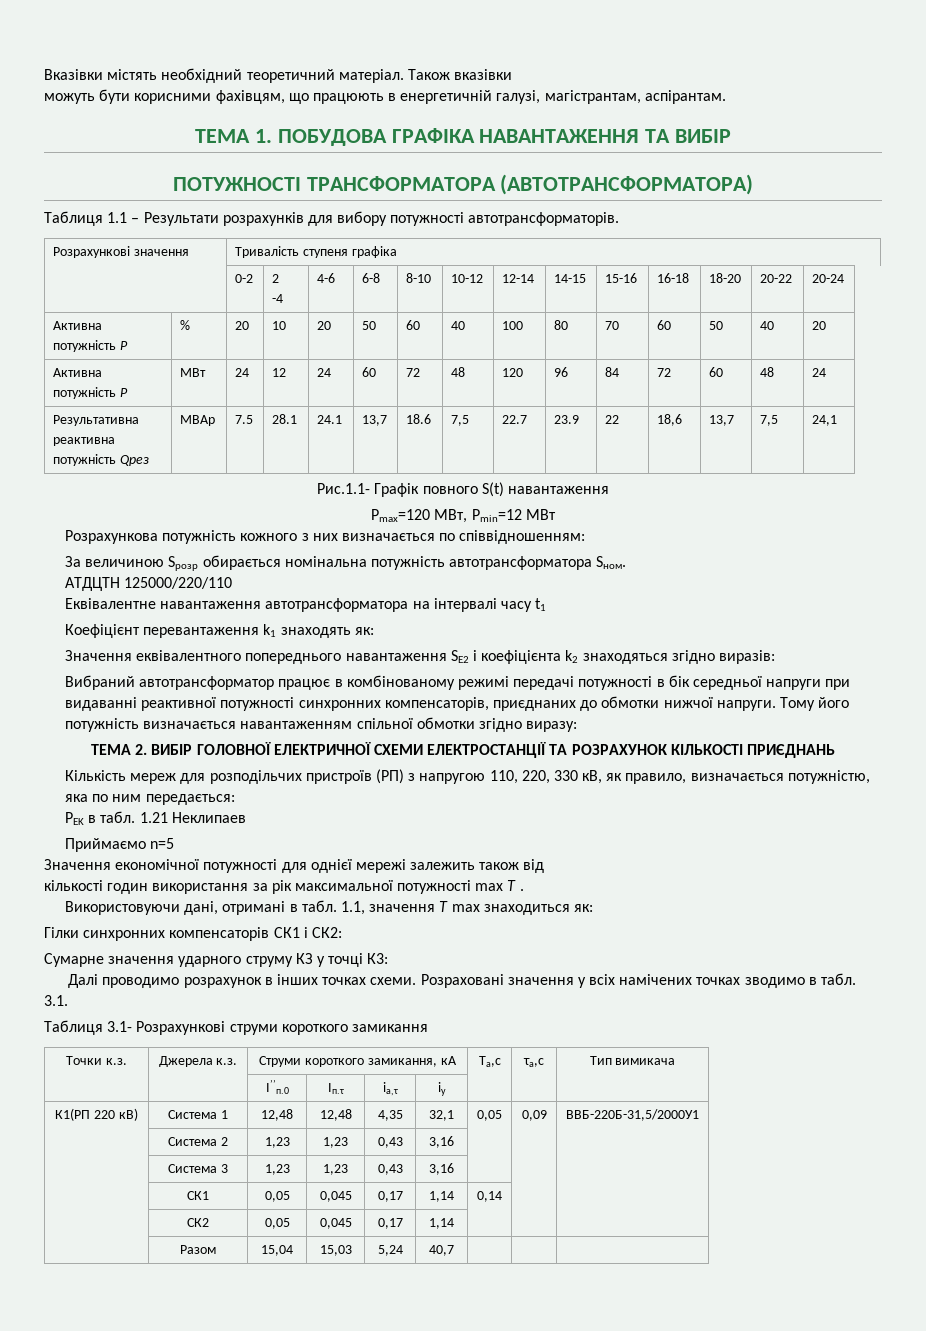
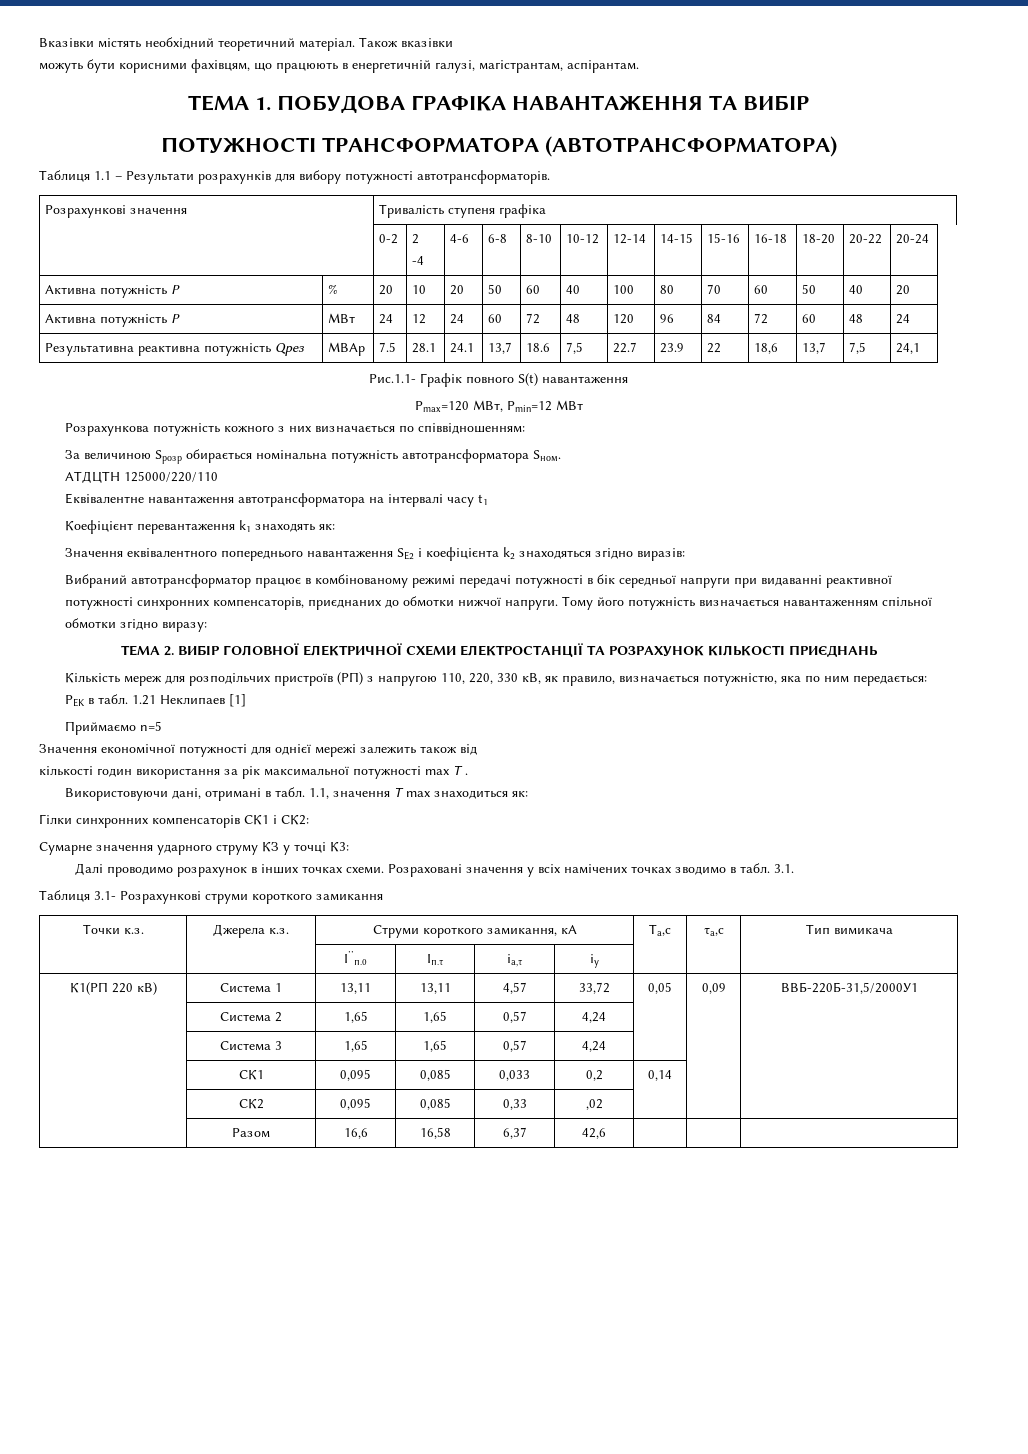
- 1.21 Неклипаев
+ 1.21 Неклипаев [1]
- К1(РП 220 кВ) | Система 1 | 12,48 | 12,48 | 4,35 | 32,1 | 0,05 | 0,09 | ВВБ-220Б-31,5/2000У1
+ К1(РП 220 кВ) | Система 1 | 13,11 | 13,11 | 4,57 | 33,72 | 0,05 | 0,09 | ВВБ-220Б-31,5/2000У1
- | Система 2 | 1,23 | 1,23 | 0,43 | 3,16 | | |
- | Система 3 | 1,23 | 1,23 | 0,43 | 3,16 | | |
- | СК1 | 0,05 | 0,045 | 0,17 | 1,14 | 0,14 | |
- | СК2 | 0,05 | 0,045 | 0,17 | 1,14 | | |
- | Разом | 15,04 | 15,03 | 5,24 | 40,7 | | |
+ | Система 2 | 1,65 | 1,65 | 0,57 | 4,24 | | |
+ | Система 3 | 1,65 | 1,65 | 0,57 | 4,24 | | |
+ | СК1 | 0,095 | 0,085 | 0,033 | 0,2 | 0,14 | |
+ | СК2 | 0,095 | 0,085 | 0,33 | ,02 | | |
+ | Разом | 16,6 | 16,58 | 6,37 | 42,6 | | |

